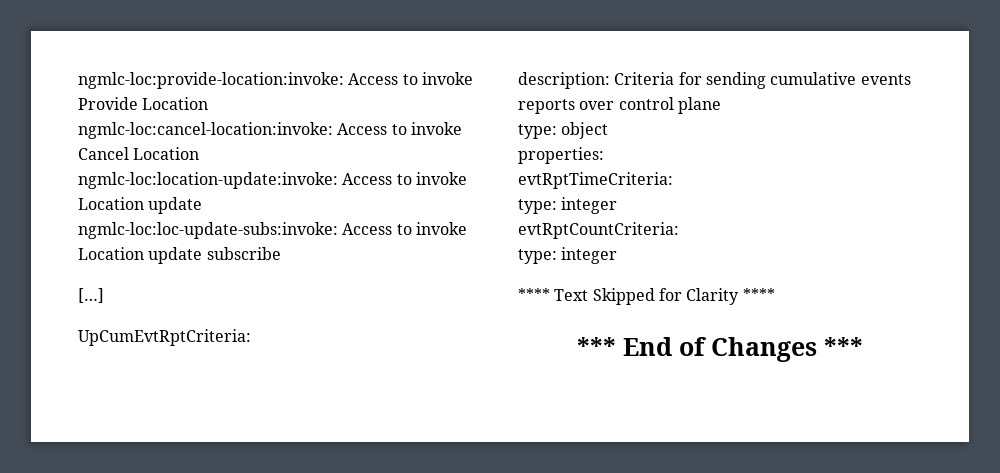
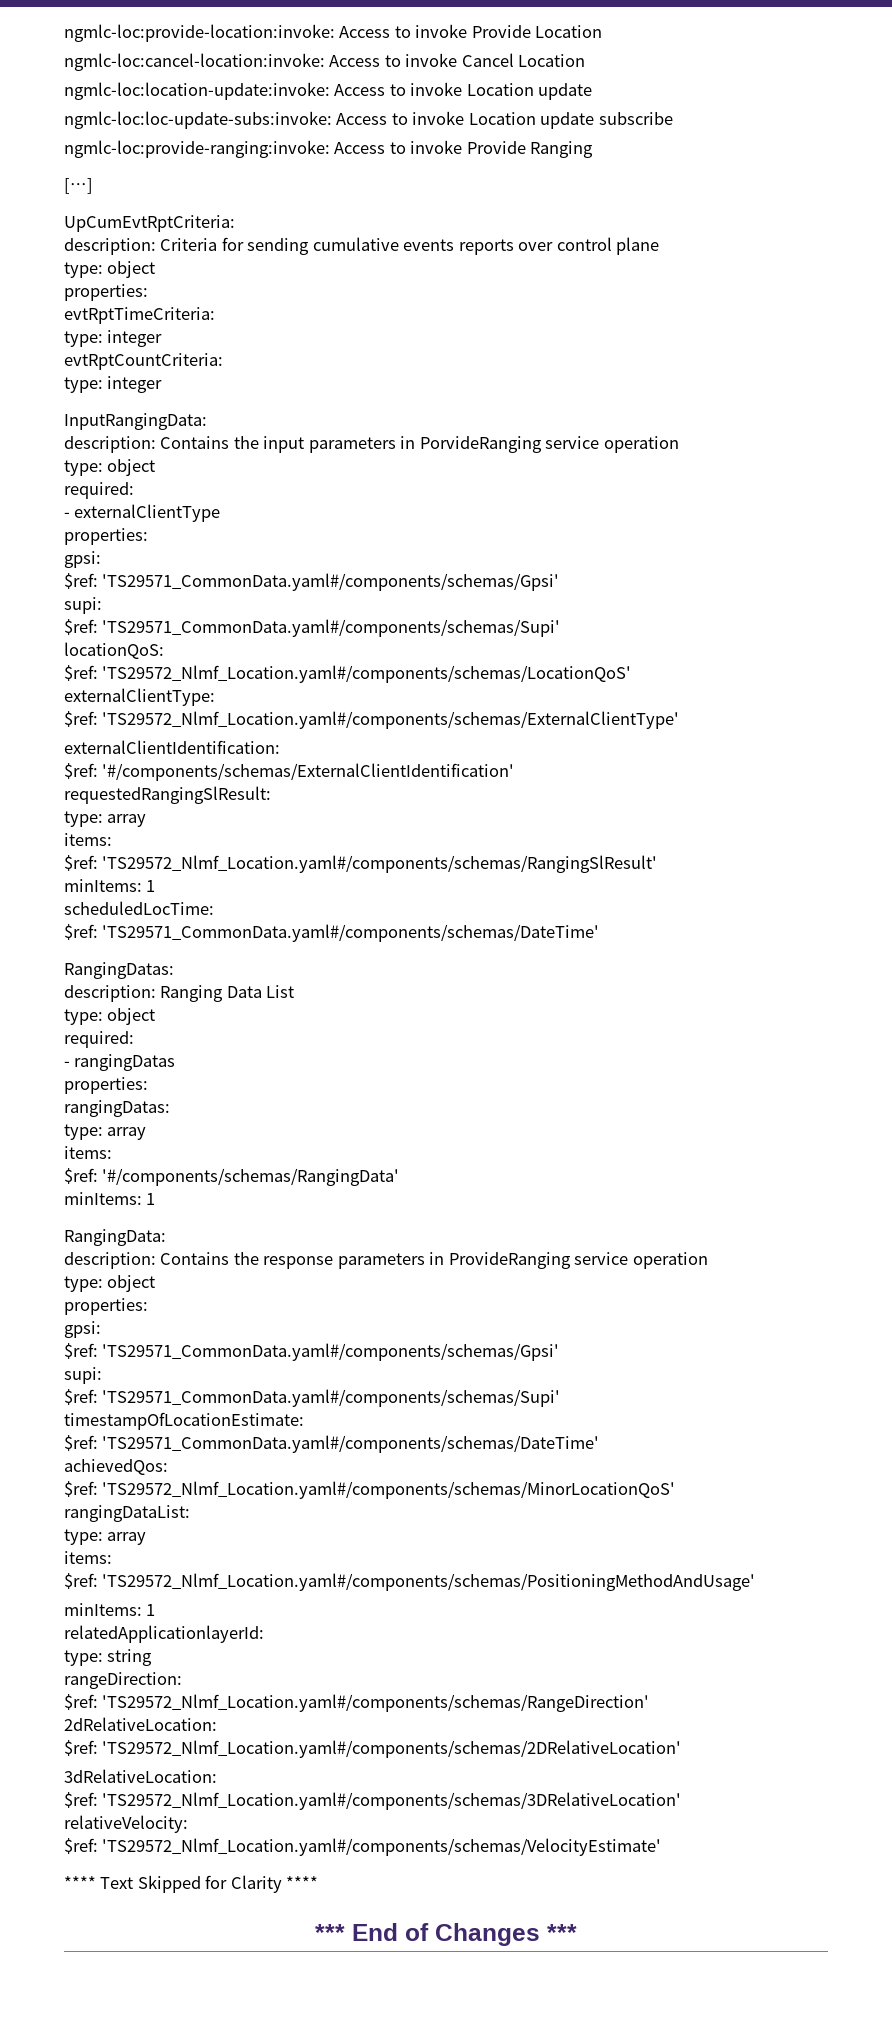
+ ngmlc-loc:provide-ranging:invoke: Access to invoke Provide Ranging
+ InputRangingData:
+ description: Contains the input parameters in PorvideRanging service operation
+ type: object
+ required:
+ - externalClientType
+ properties:
+ gpsi:
+ $ref: 'TS29571_CommonData.yaml#/components/schemas/Gpsi'
+ supi:
+ $ref: 'TS29571_CommonData.yaml#/components/schemas/Supi'
+ locationQoS:
+ $ref: 'TS29572_Nlmf_Location.yaml#/components/schemas/LocationQoS'
+ externalClientType:
+ $ref: 'TS29572_Nlmf_Location.yaml#/components/schemas/ExternalClientType'
+ externalClientIdentification:
+ $ref: '#/components/schemas/ExternalClientIdentification'
+ requestedRangingSlResult:
+ type: array
+ items:
+ $ref: 'TS29572_Nlmf_Location.yaml#/components/schemas/RangingSlResult'
+ minItems: 1
+ scheduledLocTime:
+ $ref: 'TS29571_CommonData.yaml#/components/schemas/DateTime'
+ RangingDatas:
+ description: Ranging Data List
+ type: object
+ required:
+ - rangingDatas
+ properties:
+ rangingDatas:
+ type: array
+ items:
+ $ref: '#/components/schemas/RangingData'
+ minItems: 1
+ RangingData:
+ description: Contains the response parameters in ProvideRanging service operation
+ type: object
+ properties:
+ gpsi:
+ $ref: 'TS29571_CommonData.yaml#/components/schemas/Gpsi'
+ supi:
+ $ref: 'TS29571_CommonData.yaml#/components/schemas/Supi'
+ timestampOfLocationEstimate:
+ $ref: 'TS29571_CommonData.yaml#/components/schemas/DateTime'
+ achievedQos:
+ $ref: 'TS29572_Nlmf_Location.yaml#/components/schemas/MinorLocationQoS'
+ rangingDataList:
+ type: array
+ items:
+ $ref: 'TS29572_Nlmf_Location.yaml#/components/schemas/PositioningMethodAndUsage'
+ minItems: 1
+ relatedApplicationlayerId:
+ type: string
+ rangeDirection:
+ $ref: 'TS29572_Nlmf_Location.yaml#/components/schemas/RangeDirection'
+ 2dRelativeLocation:
+ $ref: 'TS29572_Nlmf_Location.yaml#/components/schemas/2DRelativeLocation'
+ 3dRelativeLocation:
+ $ref: 'TS29572_Nlmf_Location.yaml#/components/schemas/3DRelativeLocation'
+ relativeVelocity:
+ $ref: 'TS29572_Nlmf_Location.yaml#/components/schemas/VelocityEstimate'

